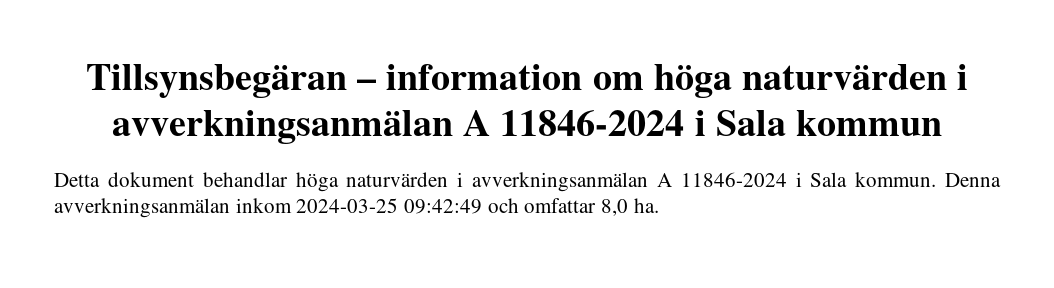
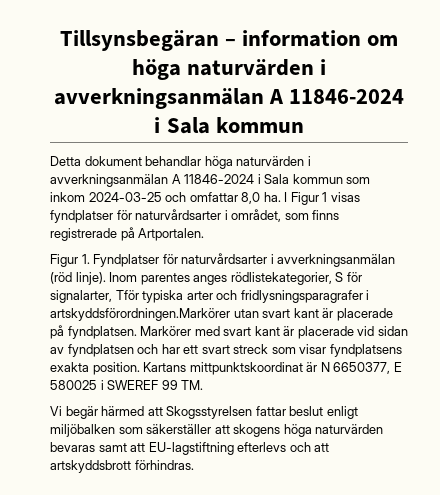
- Detta dokument behandlar höga naturvärden i avverkningsanmälan A 11846-2024 i Sala kommun. Denna avverkningsanmälan inkom 2024-03-25 09:42:49 och omfattar 8,0 ha.
+ Detta dokument behandlar höga naturvärden i avverkningsanmälan A 11846-2024 i Sala kommun som inkom 2024-03-25 och omfattar 8,0 ha.
+ I Figur 1 visas fyndplatser för naturvårdsarter i området, som finns registrerade på Artportalen.
+ Figur 1. Fyndplatser för naturvårdsarter i avverkningsanmälan (röd linje). Inom parentes anges rödlistekategorier, S för signalarter, Tför typiska arter och fridlysningsparagrafer i artskyddsförordningen.Markörer utan svart kant är placerade på fyndplatsen. Markörer med svart kant är placerade vid sidan av fyndplatsen och har ett svart streck som visar fyndplatsens exakta position. Kartans mittpunktskoordinat är N 6650377, E 580025 i SWEREF 99 TM.
+ Vi begär härmed att Skogsstyrelsen fattar beslut enligt miljöbalken som säkerställer att skogens höga naturvärden bevaras samt att EU-lagstiftning efterlevs och att artskyddsbrott förhindras.

